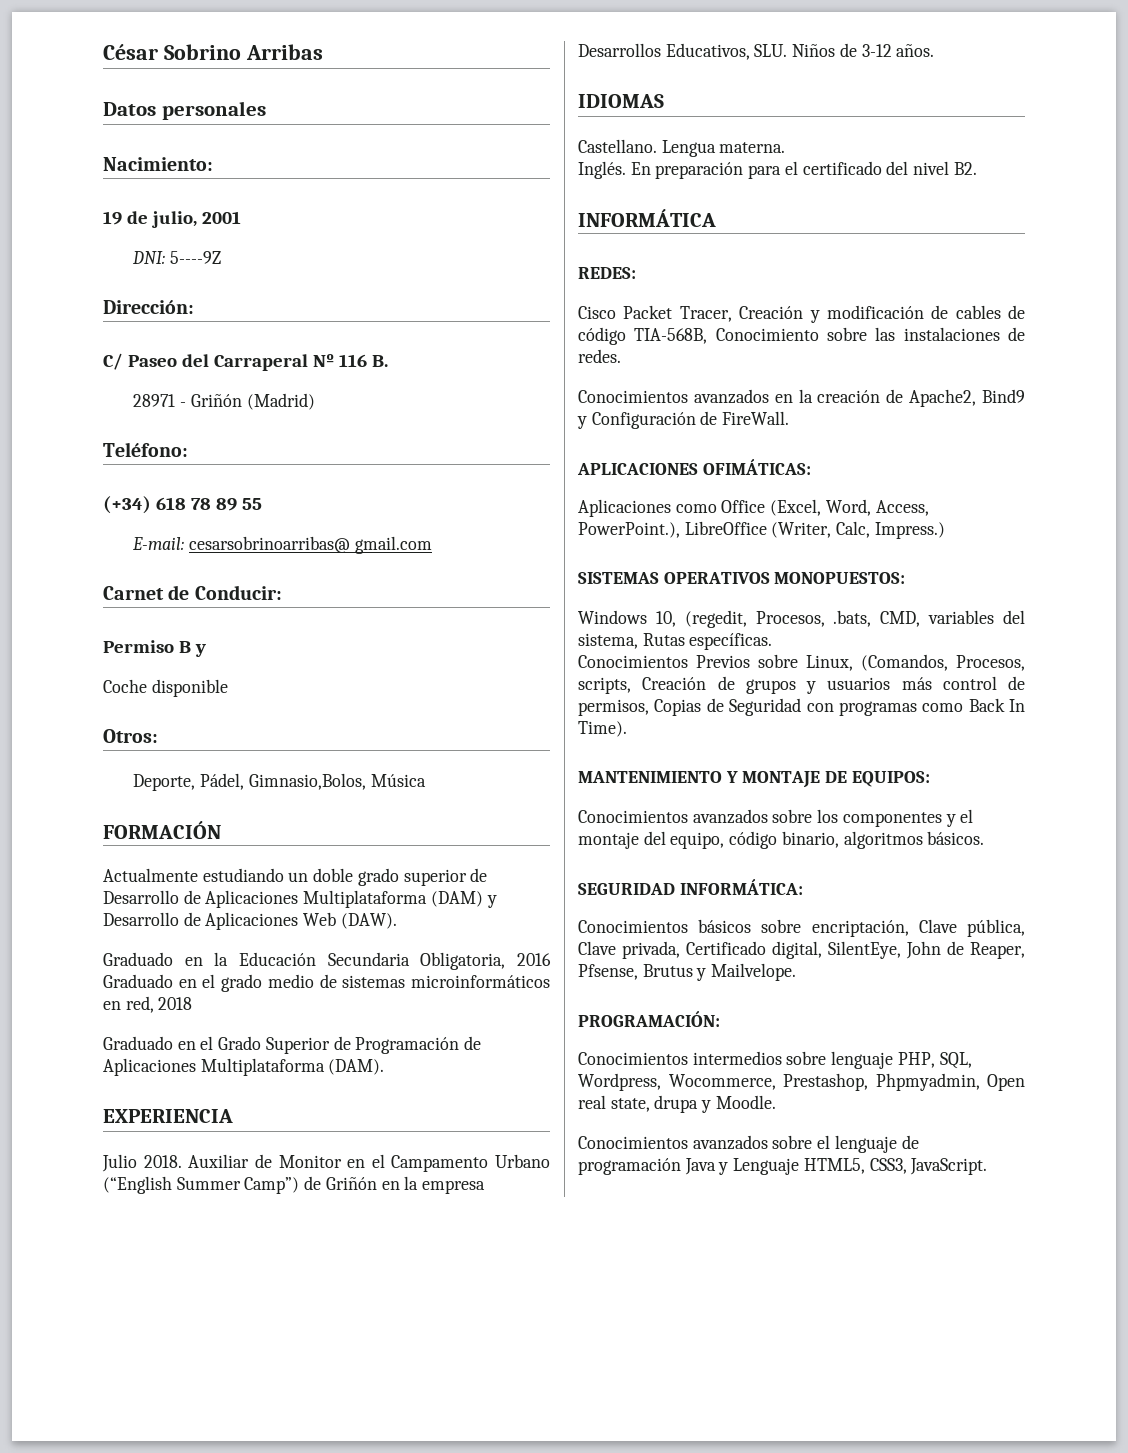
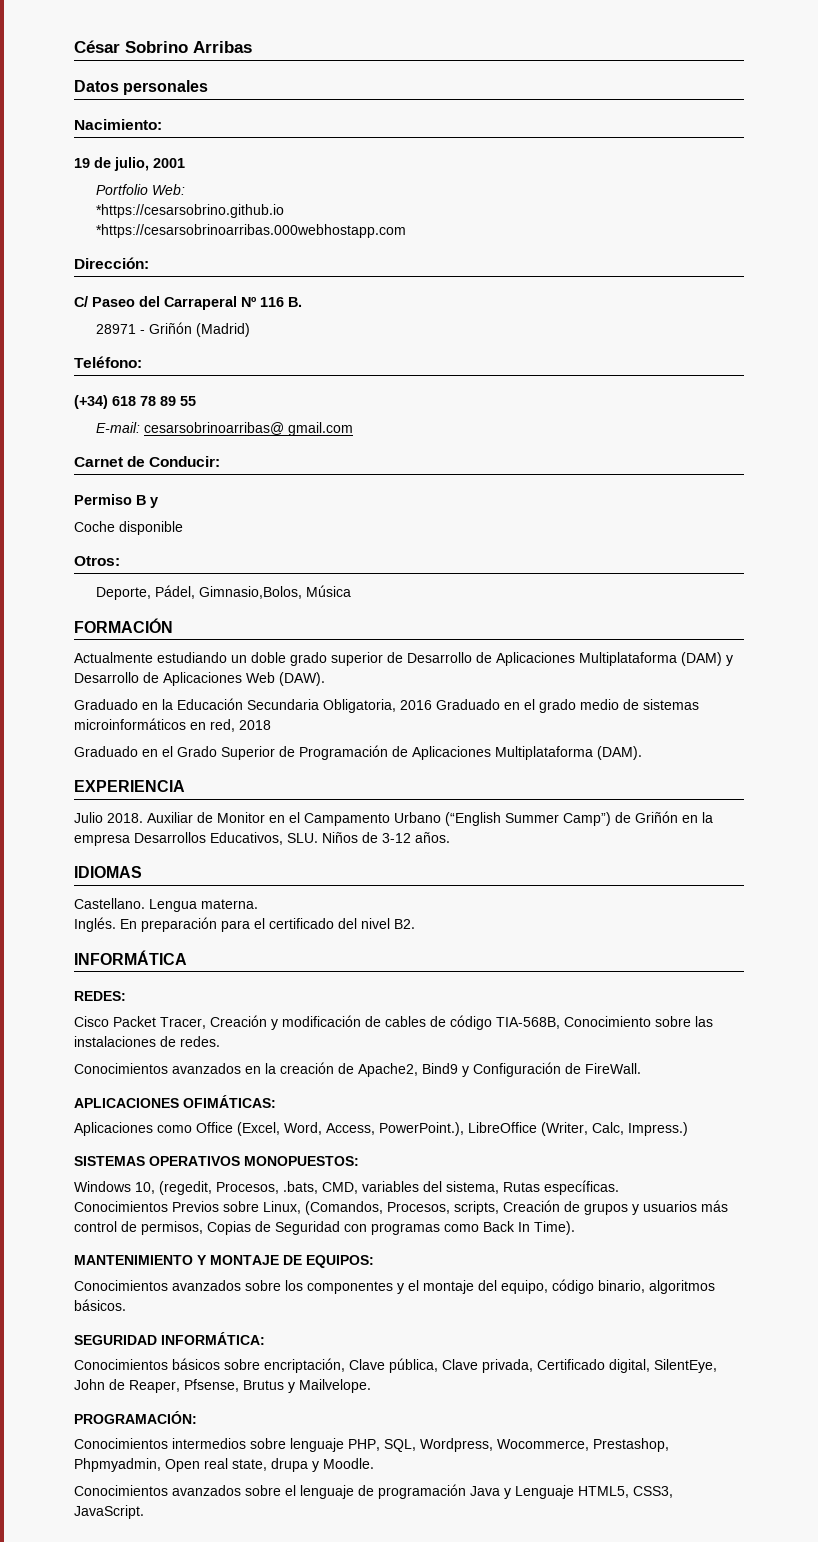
- DNI: 5----9Z
+ Portfolio Web:
+ *https://cesarsobrino.github.io
+ *https://cesarsobrinoarribas.000webhostapp.com

